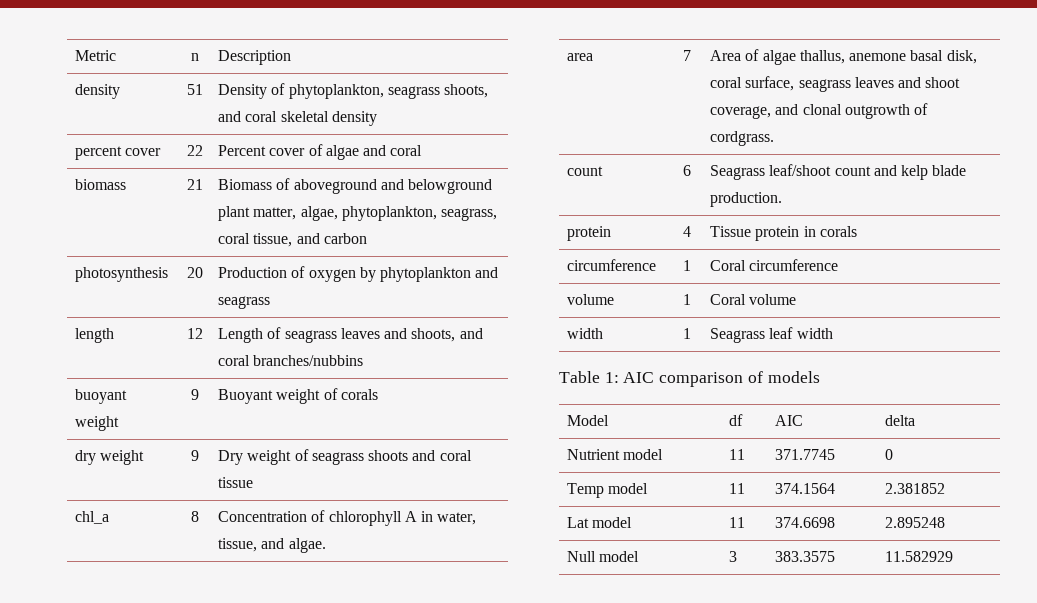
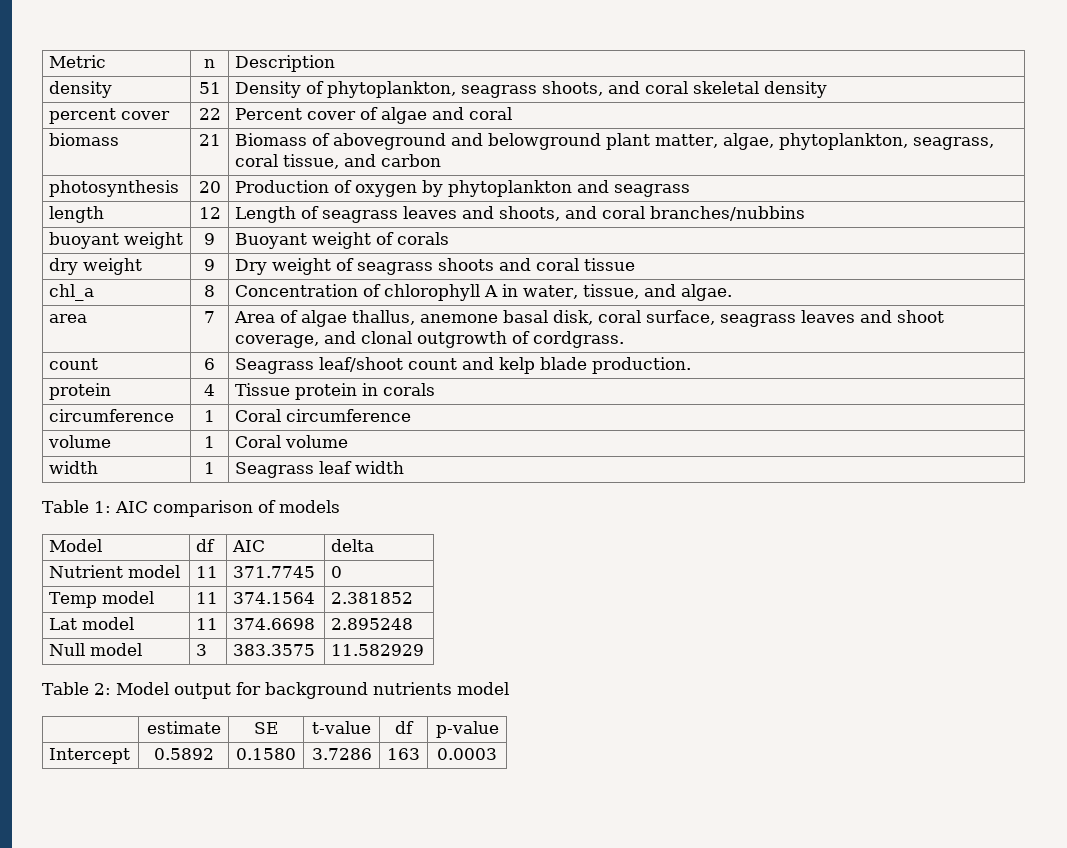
+ Table 2: Model output for background nutrients model
+ | estimate | SE | t-value | df | p-value
+ Intercept | 0.5892 | 0.1580 | 3.7286 | 163 | 0.0003

